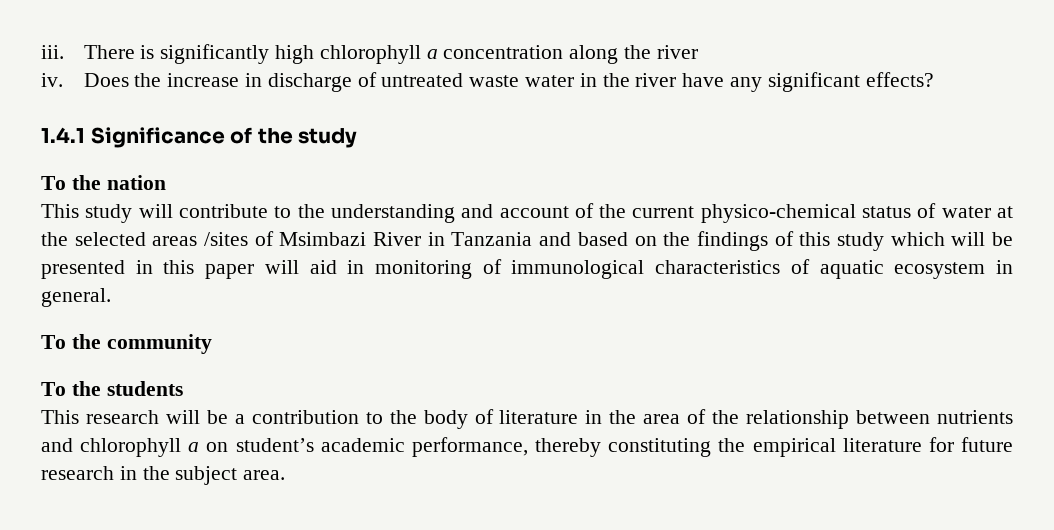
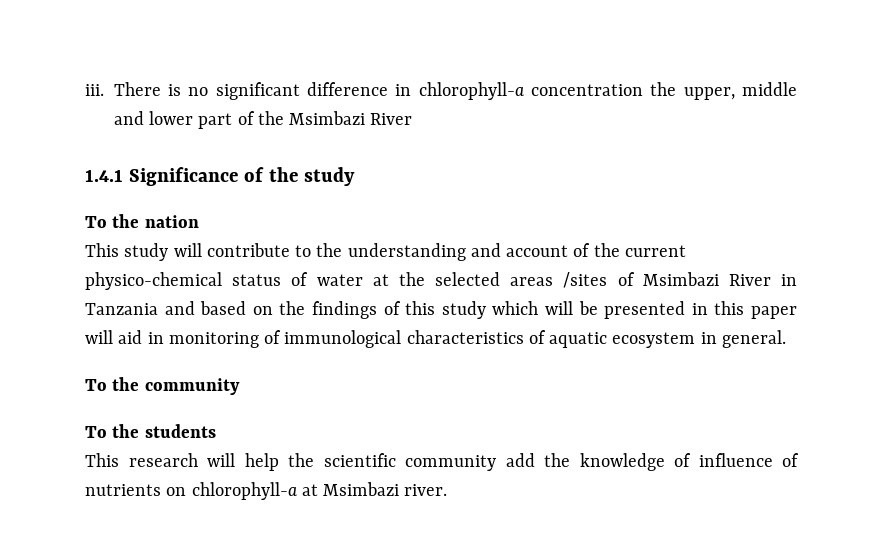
- There is significantly high chlorophyll a concentration along the river
- iv. Does the increase in discharge of untreated waste water in the river have any significant effects?
+ There is no significant difference in chlorophyll-a concentration the upper, middle and lower part of the Msimbazi River
- This research will be a contribution to the body of literature in the area of the relationship between nutrients and chlorophyll a on student’s academic performance, thereby constituting the empirical literature for future research in the subject area.
+ This research will help the scientific community add the knowledge of influence of nutrients on chlorophyll-a at Msimbazi river.

